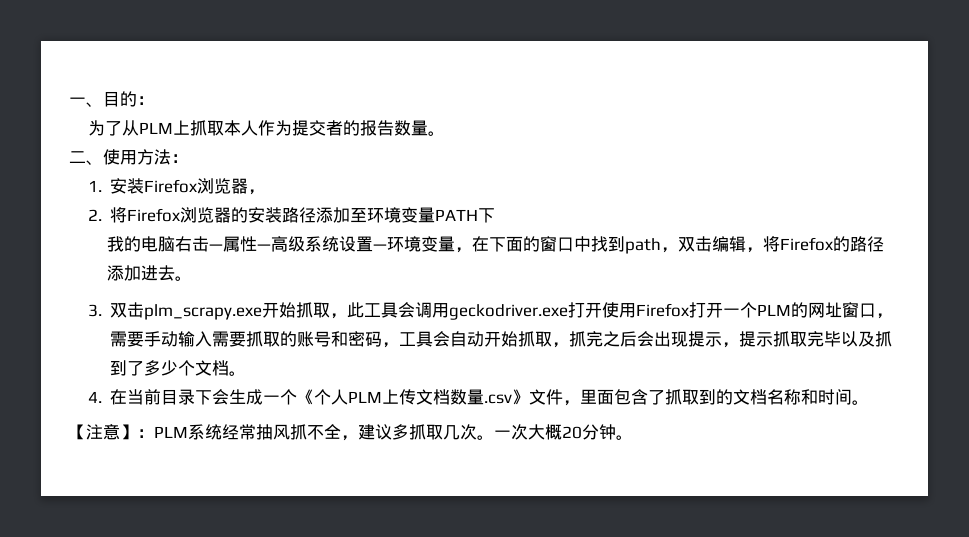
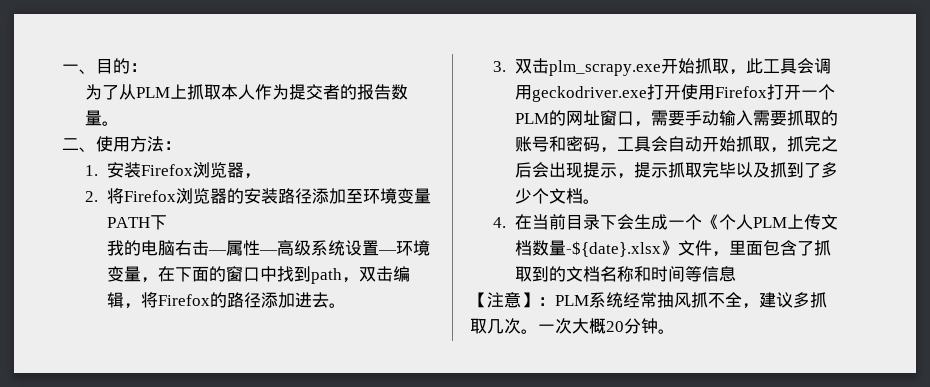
- 4.在当前目录下会生成一个《个人PLM上传文档数量.csv》文件，里面包含了抓取到的文档名称和时间。
+ 4.在当前目录下会生成一个《个人PLM上传文档数量-${date}.xlsx》文件，里面包含了抓取到的文档名称和时间等信息

